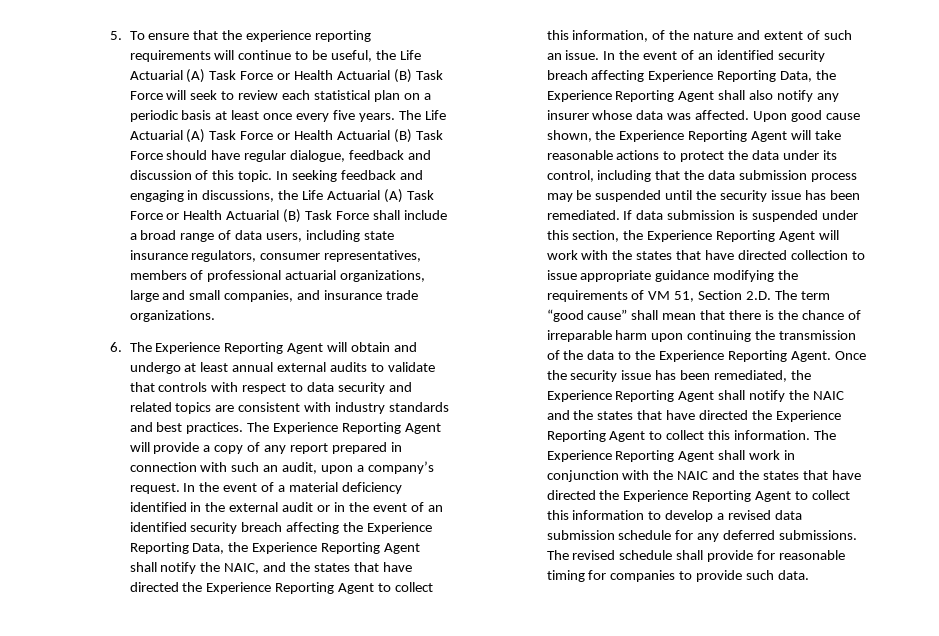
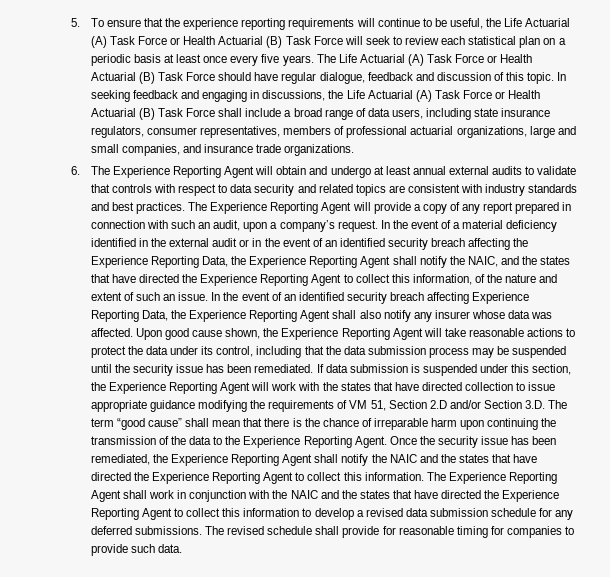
- If data submission is suspended under this section, the Experience Reporting Agent will work with the states that have directed collection to issue appropriate guidance modifying the requirements of VM 51, Section 2.D. The term “good cause” shall mean that there is the chance of irreparable harm upon continuing the transmission of the data to the Experience Reporting Agent.
+ If data submission is suspended under this section, the Experience Reporting Agent will work with the states that have directed collection to issue appropriate guidance modifying the requirements of VM 51, Section 2.D and/or Section 3.D. The term “good cause” shall mean that there is the chance of irreparable harm upon continuing the transmission of the data to the Experience Reporting Agent.

